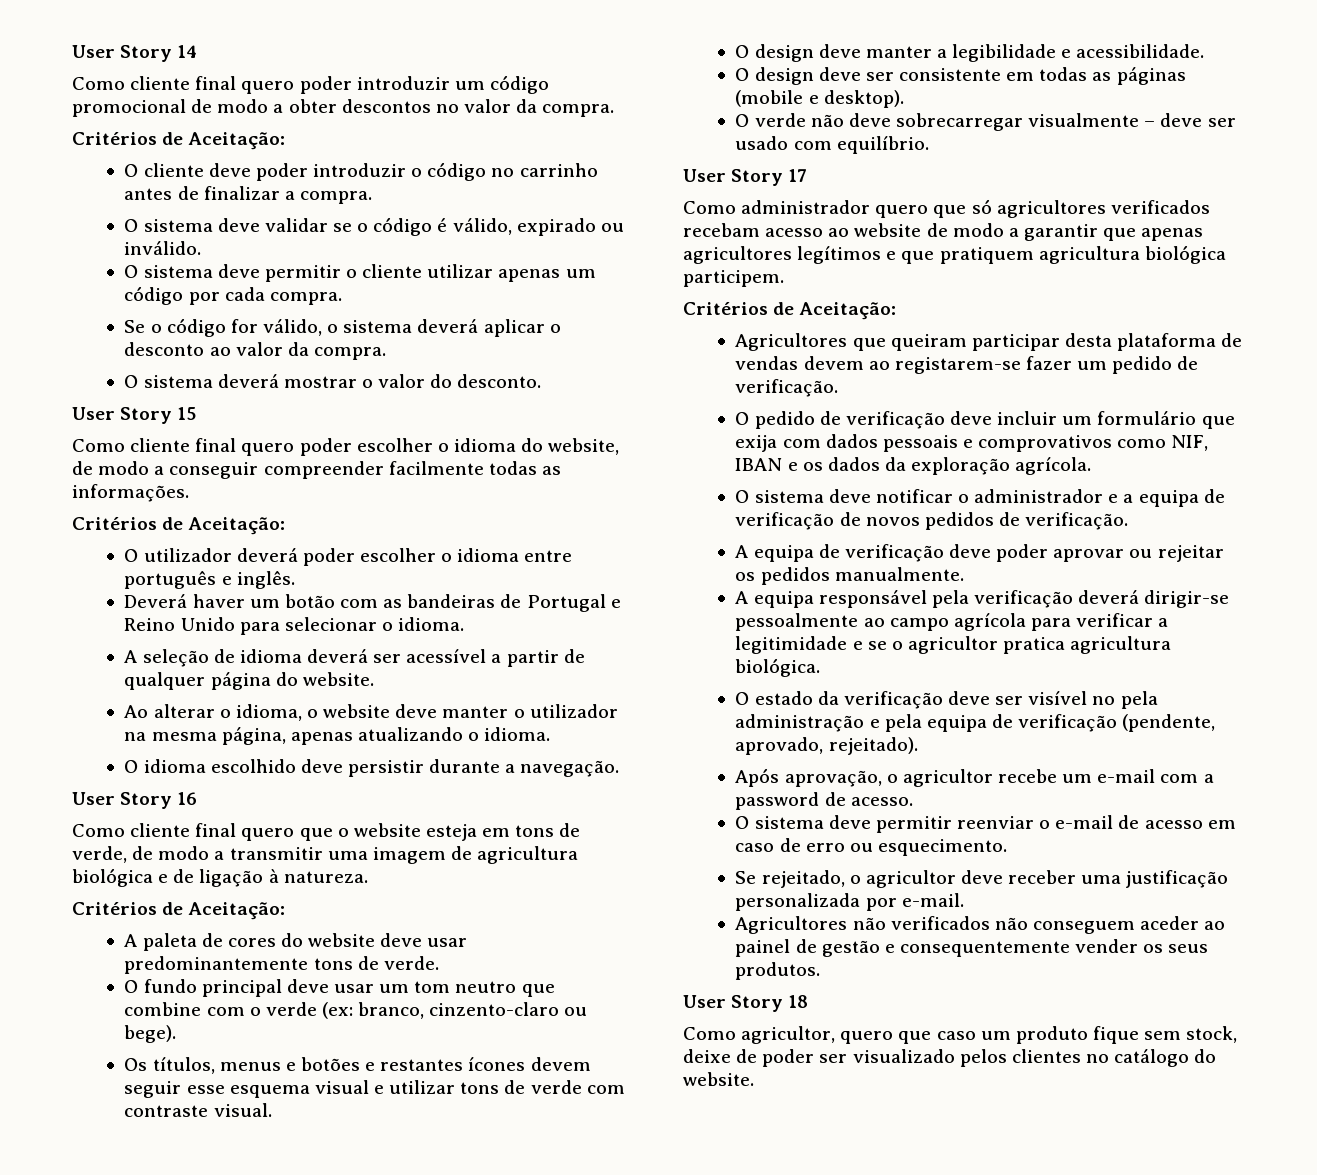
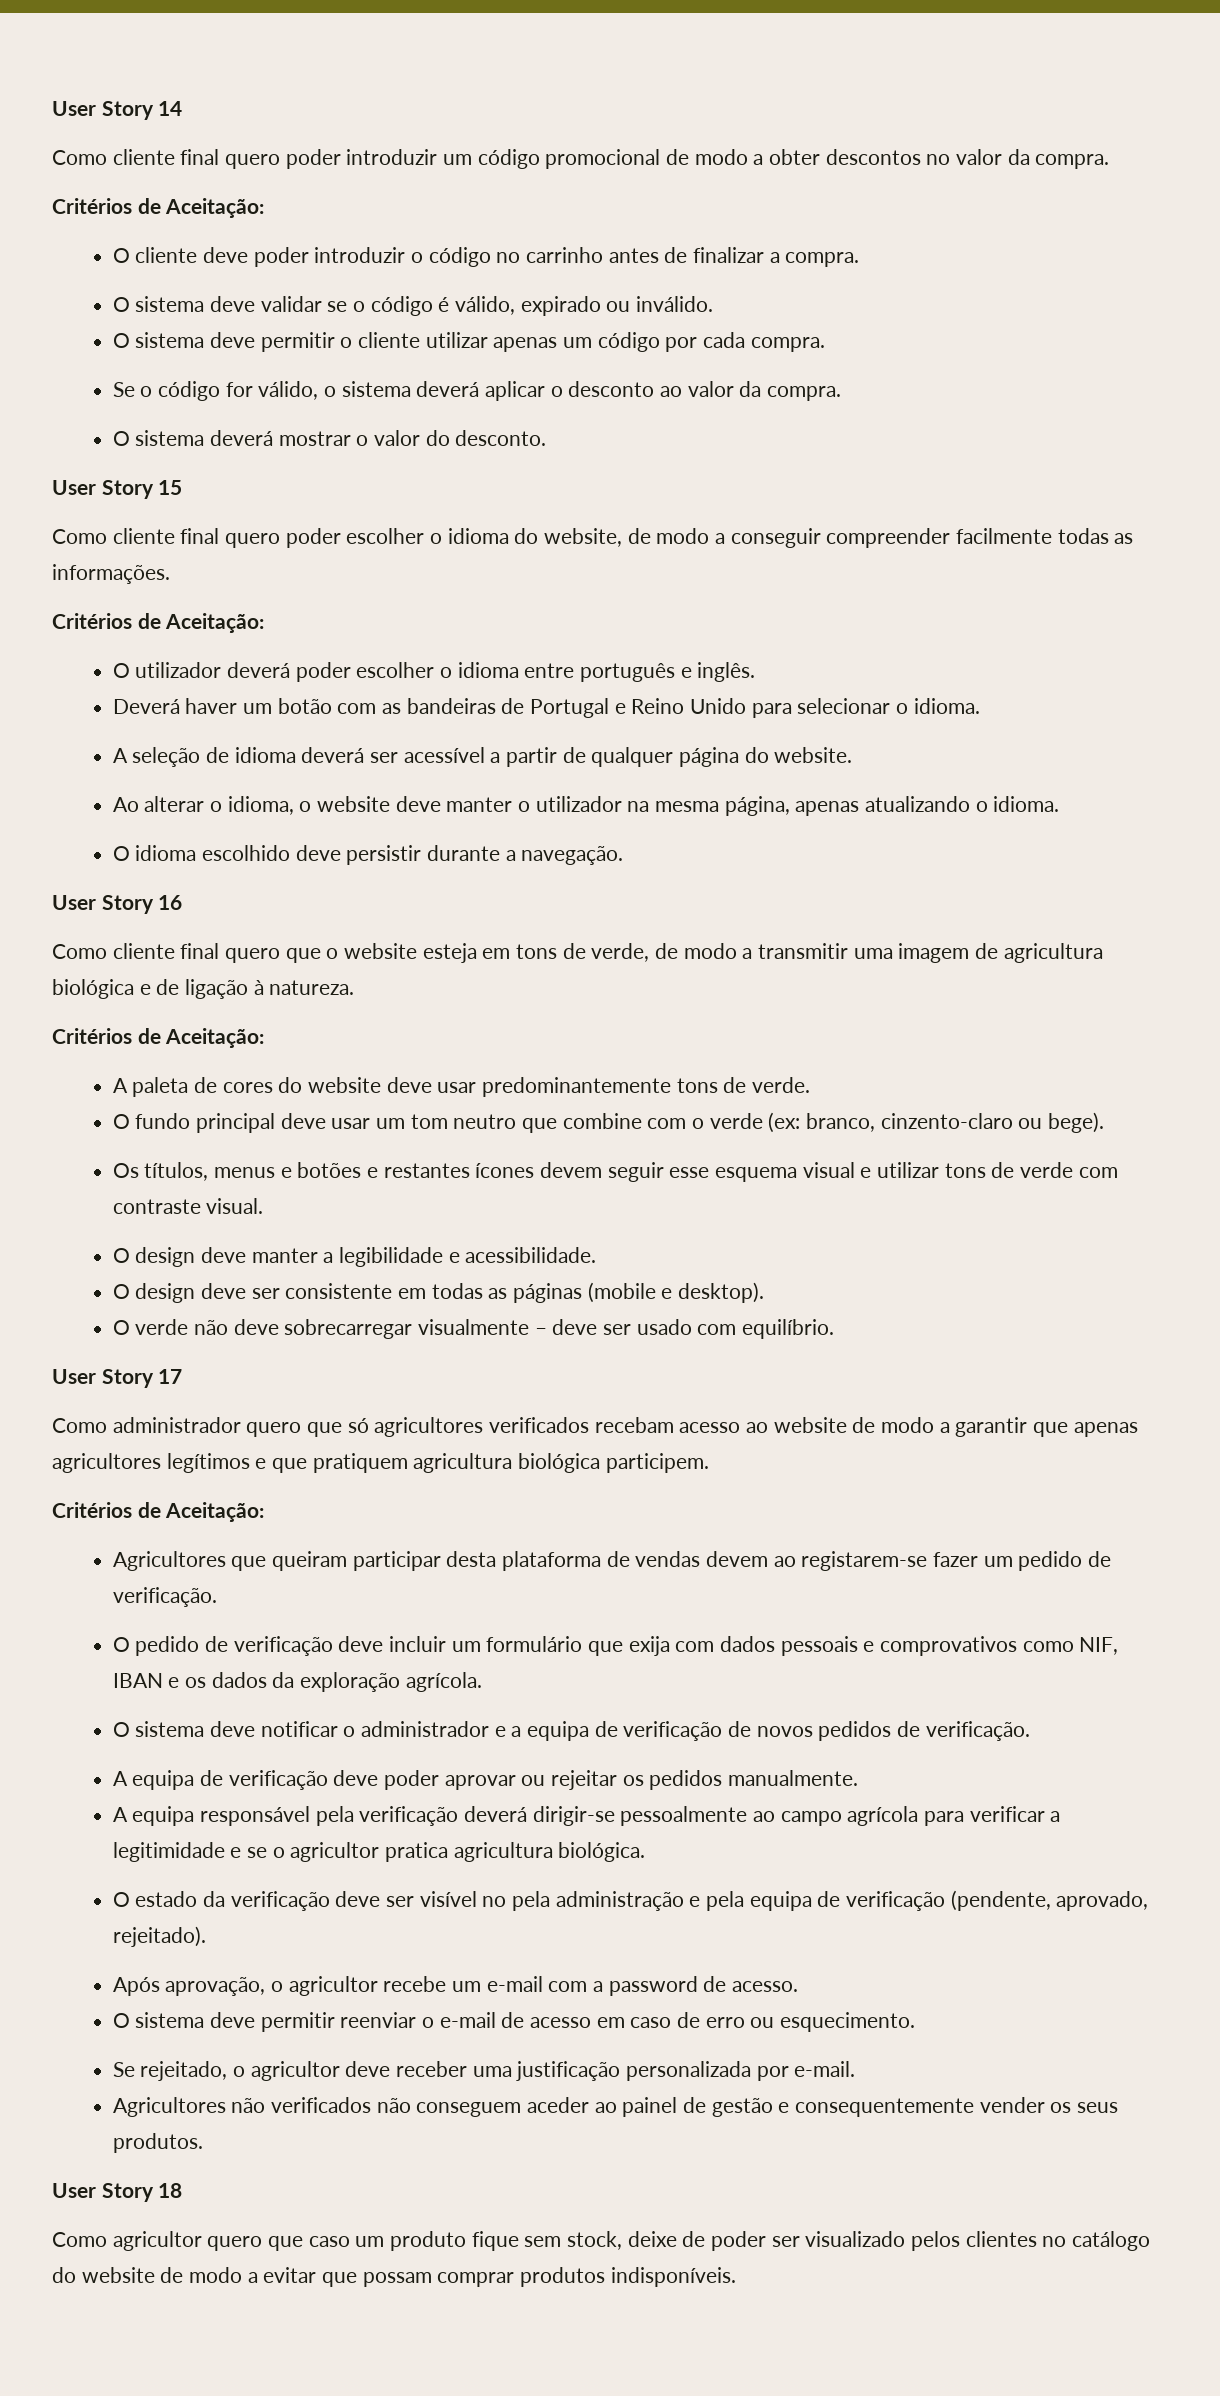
- Como agricultor, quero que caso um produto fique sem stock, deixe de poder ser visualizado pelos clientes no catálogo do website.
+ Como agricultor quero que caso um produto fique sem stock, deixe de poder ser visualizado pelos clientes no catálogo do website de modo a evitar que possam comprar produtos indisponíveis.

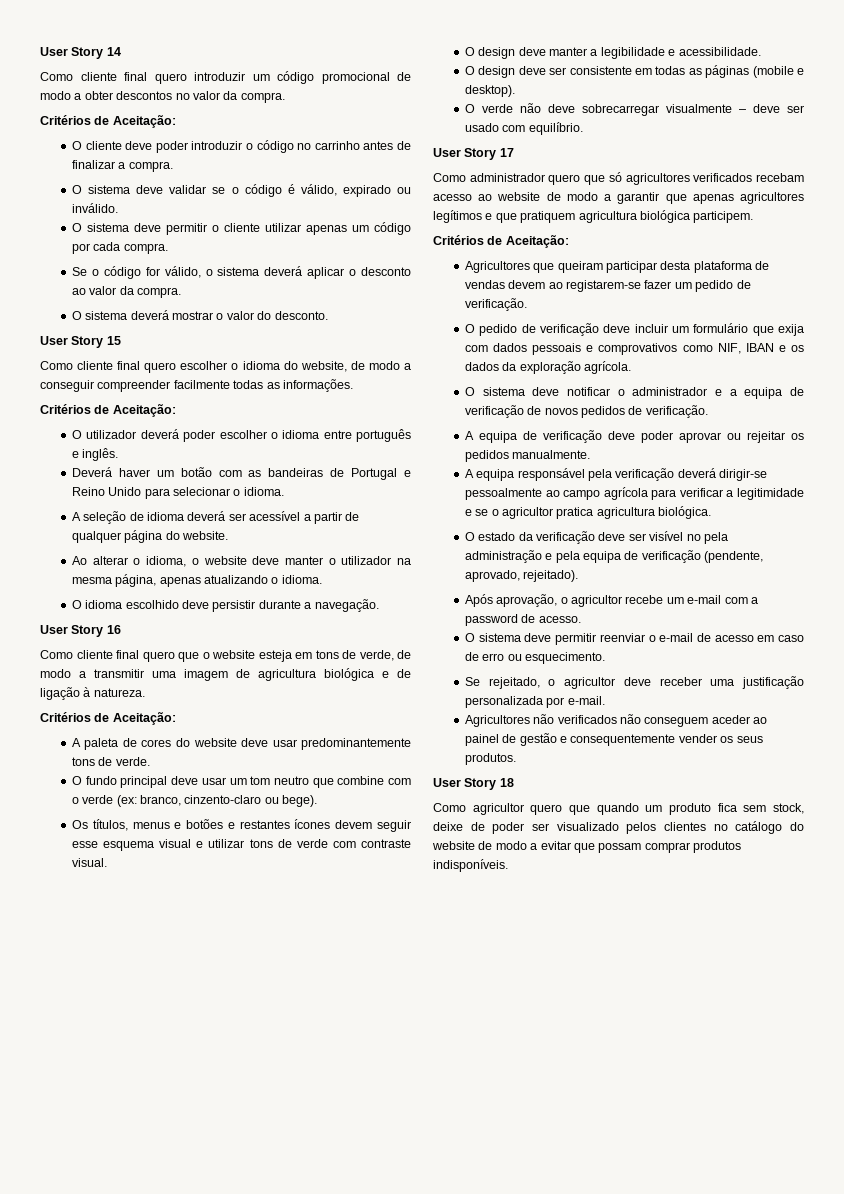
- Como cliente final quero poder introduzir um código promocional de modo a obter descontos no valor da compra.
+ Como cliente final quero introduzir um código promocional de modo a obter descontos no valor da compra.
- Como cliente final quero poder escolher o idioma do website, de modo a conseguir compreender facilmente todas as informações.
+ Como cliente final quero escolher o idioma do website, de modo a conseguir compreender facilmente todas as informações.
- Como agricultor quero que caso um produto fique sem stock, deixe de poder ser visualizado pelos clientes no catálogo do website de modo a evitar que possam comprar produtos indisponíveis.
+ Como agricultor quero que quando um produto fica sem stock, deixe de poder ser visualizado pelos clientes no catálogo do website de modo a evitar que possam comprar produtos indisponíveis.

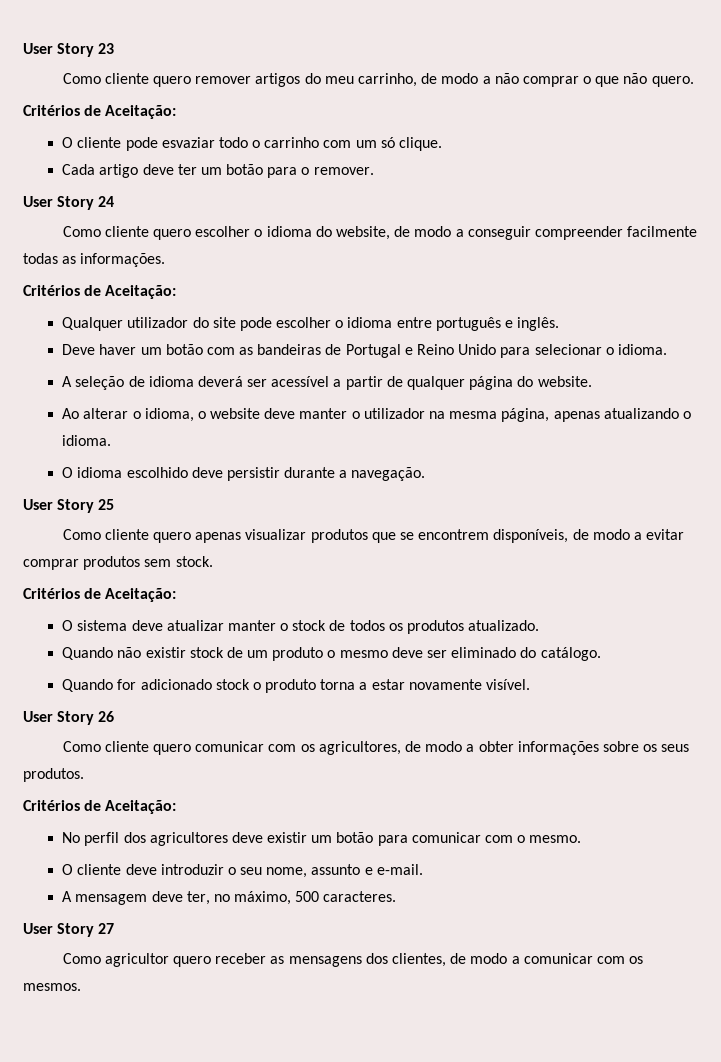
- User Story 14
- Como cliente final quero introduzir um código promocional de modo a obter descontos no valor da compra.
+ User Story 23
+ Como cliente quero remover artigos do meu carrinho, de modo a não comprar o que não quero.
- O cliente deve poder introduzir o código no carrinho antes de finalizar a compra.
- O sistema deve validar se o código é válido, expirado ou inválido.
- O sistema deve permitir o cliente utilizar apenas um código por cada compra.
- Se o código for válido, o sistema deverá aplicar o desconto ao valor da compra.
- O sistema deverá mostrar o valor do desconto.
- User Story 15
- Como cliente final quero escolher o idioma do website, de modo a conseguir compreender facilmente todas as informações.
+ O cliente pode esvaziar todo o carrinho com um só clique.
+ Cada artigo deve ter um botão para o remover.
+ User Story 24
+ Como cliente quero escolher o idioma do website, de modo a conseguir compreender facilmente todas as informações.
- O utilizador deverá poder escolher o idioma entre português e inglês.
+ Qualquer utilizador do site pode escolher o idioma entre português e inglês.
- Deverá haver um botão com as bandeiras de Portugal e Reino Unido para selecionar o idioma.
+ Deve haver um botão com as bandeiras de Portugal e Reino Unido para selecionar o idioma.
- User Story 16
- Como cliente final quero que o website esteja em tons de verde, de modo a transmitir uma imagem de agricultura biológica e de ligação à natureza.
+ User Story 25
+ Como cliente quero apenas visualizar produtos que se encontrem disponíveis, de modo a evitar comprar produtos sem stock.
  Critérios de Aceitação:
- A paleta de cores do website deve usar predominantemente tons de verde.
- O fundo principal deve usar um tom neutro que combine com o verde (ex: branco, cinzento-claro ou bege).
- Os títulos, menus e botões e restantes ícones devem seguir esse esquema visual e utilizar tons de verde com contraste visual.
- O design deve manter a legibilidade e acessibilidade.
- O design deve ser consistente em todas as páginas (mobile e desktop).
- O verde não deve sobrecarregar visualmente – deve ser usado com equilíbrio.
- User Story 17
- Como administrador quero que só agricultores verificados recebam acesso ao website de modo a garantir que apenas agricultores legítimos e que pratiquem agricultura biológica participem.
+ O sistema deve atualizar manter o stock de todos os produtos atualizado.
+ Quando não existir stock de um produto o mesmo deve ser eliminado do catálogo.
+ Quando for adicionado stock o produto torna a estar novamente visível.
+ User Story 26
+ Como cliente quero comunicar com os agricultores, de modo a obter informações sobre os seus produtos.
  Critérios de Aceitação:
- Agricultores que queiram participar desta plataforma de vendas devem ao registarem-se fazer um pedido de verificação.
- O pedido de verificação deve incluir um formulário que exija com dados pessoais e comprovativos como NIF, IBAN e os dados da exploração agrícola.
- O sistema deve notificar o administrador e a equipa de verificação de novos pedidos de verificação.
- A equipa de verificação deve poder aprovar ou rejeitar os pedidos manualmente.
- A equipa responsável pela verificação deverá dirigir-se pessoalmente ao campo agrícola para verificar a legitimidade e se o agricultor pratica agricultura biológica.
- O estado da verificação deve ser visível no pela administração e pela equipa de verificação (pendente, aprovado, rejeitado).
- Após aprovação, o agricultor recebe um e-mail com a password de acesso.
- O sistema deve permitir reenviar o e-mail de acesso em caso de erro ou esquecimento.
- Se rejeitado, o agricultor deve receber uma justificação personalizada por e-mail.
- Agricultores não verificados não conseguem aceder ao painel de gestão e consequentemente vender os seus produtos.
- User Story 18
+ No perfil dos agricultores deve existir um botão para comunicar com o mesmo.
+ O cliente deve introduzir o seu nome, assunto e e-mail.
+ A mensagem deve ter, no máximo, 500 caracteres.
+ User Story 27
- Como agricultor quero que quando um produto fica sem stock, deixe de poder ser visualizado pelos clientes no catálogo do website de modo a evitar que possam comprar produtos indisponíveis.
+ Como agricultor quero receber as mensagens dos clientes, de modo a comunicar com os mesmos.

